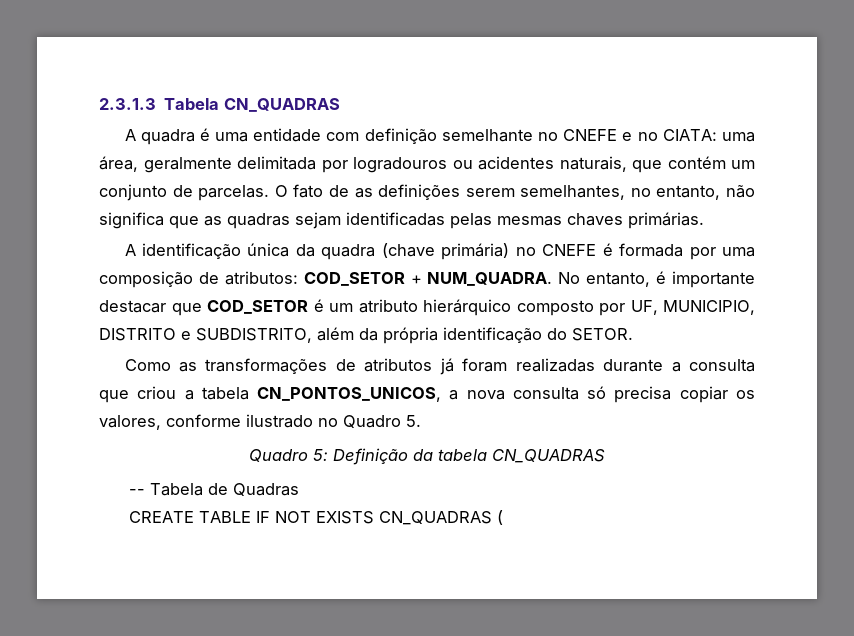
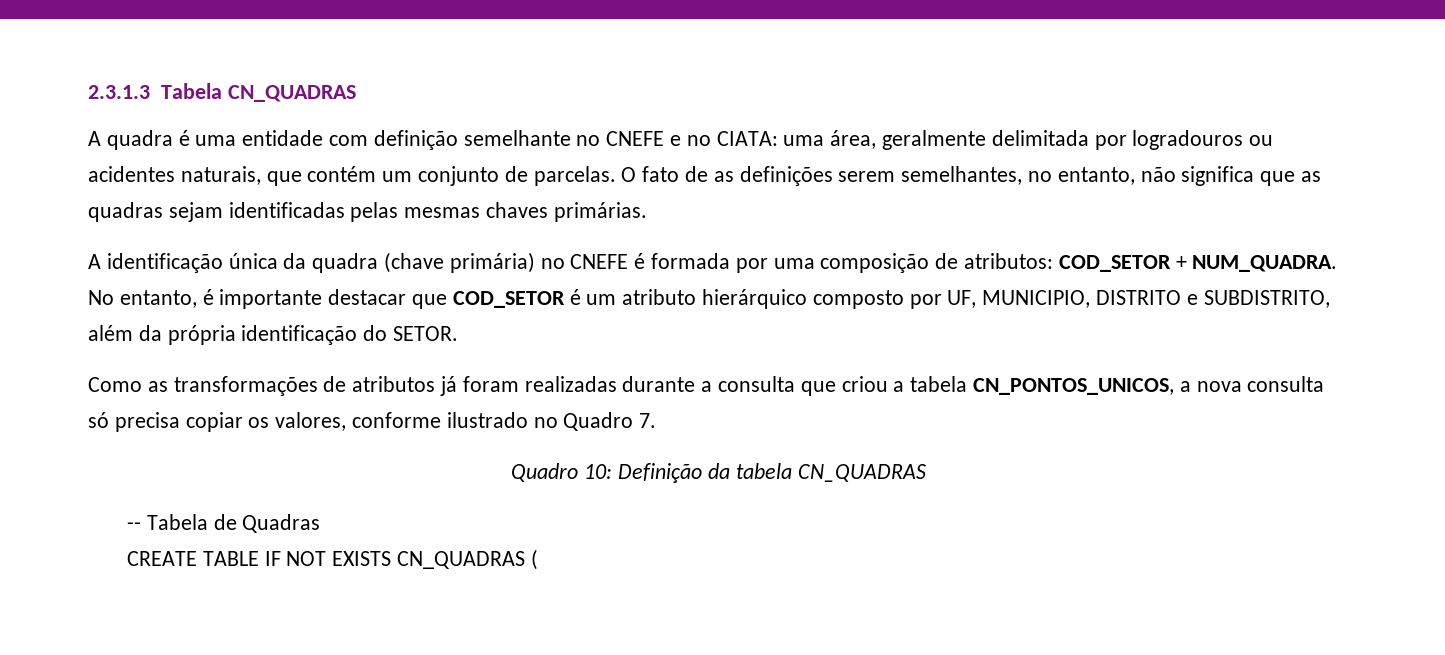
- Como as transformações de atributos já foram realizadas durante a consulta que criou a tabela CN_PONTOS_UNICOS, a nova consulta só precisa copiar os valores, conforme ilustrado no Quadro 5.
- Quadro 5: Definição da tabela CN_QUADRAS
+ Como as transformações de atributos já foram realizadas durante a consulta que criou a tabela CN_PONTOS_UNICOS, a nova consulta só precisa copiar os valores, conforme ilustrado no Quadro 7.
+ Quadro 10: Definição da tabela CN_QUADRAS

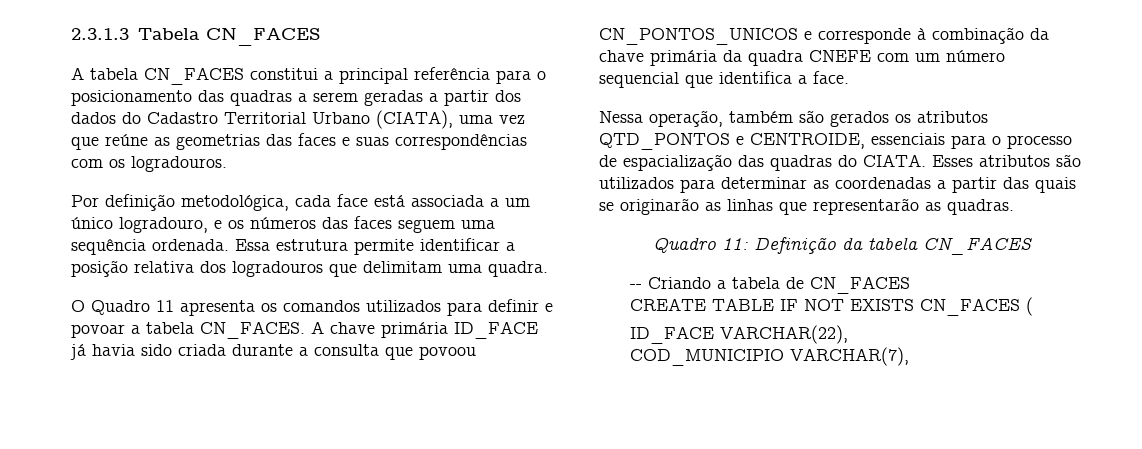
- 2.3.1.3 Tabela CN_QUADRAS
- A quadra é uma entidade com definição semelhante no CNEFE e no CIATA: uma área, geralmente delimitada por logradouros ou acidentes naturais, que contém um conjunto de parcelas. O fato de as definições serem semelhantes, no entanto, não significa que as quadras sejam identificadas pelas mesmas chaves primárias.
- A identificação única da quadra (chave primária) no CNEFE é formada por uma composição de atributos: COD_SETOR + NUM_QUADRA. No entanto, é importante destacar que COD_SETOR é um atributo hierárquico composto por UF, MUNICIPIO, DISTRITO e SUBDISTRITO, além da própria identificação do SETOR.
- Como as transformações de atributos já foram realizadas durante a consulta que criou a tabela CN_PONTOS_UNICOS, a nova consulta só precisa copiar os valores, conforme ilustrado no Quadro 7.
- Quadro 10: Definição da tabela CN_QUADRAS
+ 2.3.1.3 Tabela CN_FACES
+ A tabela CN_FACES constitui a principal referência para o posicionamento das quadras a serem geradas a partir dos dados do Cadastro Territorial Urbano (CIATA), uma vez que reúne as geometrias das faces e suas correspondências com os logradouros.
+ Por definição metodológica, cada face está associada a um único logradouro, e os números das faces seguem uma sequência ordenada. Essa estrutura permite identificar a posição relativa dos logradouros que delimitam uma quadra.
+ O Quadro 11 apresenta os comandos utilizados para definir e povoar a tabela CN_FACES. A chave primária ID_FACE já havia sido criada durante a consulta que povoou CN_PONTOS_UNICOS e corresponde à combinação da chave primária da quadra CNEFE com um número sequencial que identifica a face.
+ Nessa operação, também são gerados os atributos QTD_PONTOS e CENTROIDE, essenciais para o processo de espacialização das quadras do CIATA. Esses atributos são utilizados para determinar as coordenadas a partir das quais se originarão as linhas que representarão as quadras.
+ Quadro 11: Definição da tabela CN_FACES
- -- Tabela de Quadras
+ -- Criando a tabela de CN_FACES
- CREATE TABLE IF NOT EXISTS CN_QUADRAS (
+ CREATE TABLE IF NOT EXISTS CN_FACES (
+ ID_FACE VARCHAR(22),
+ COD_MUNICIPIO VARCHAR(7),

